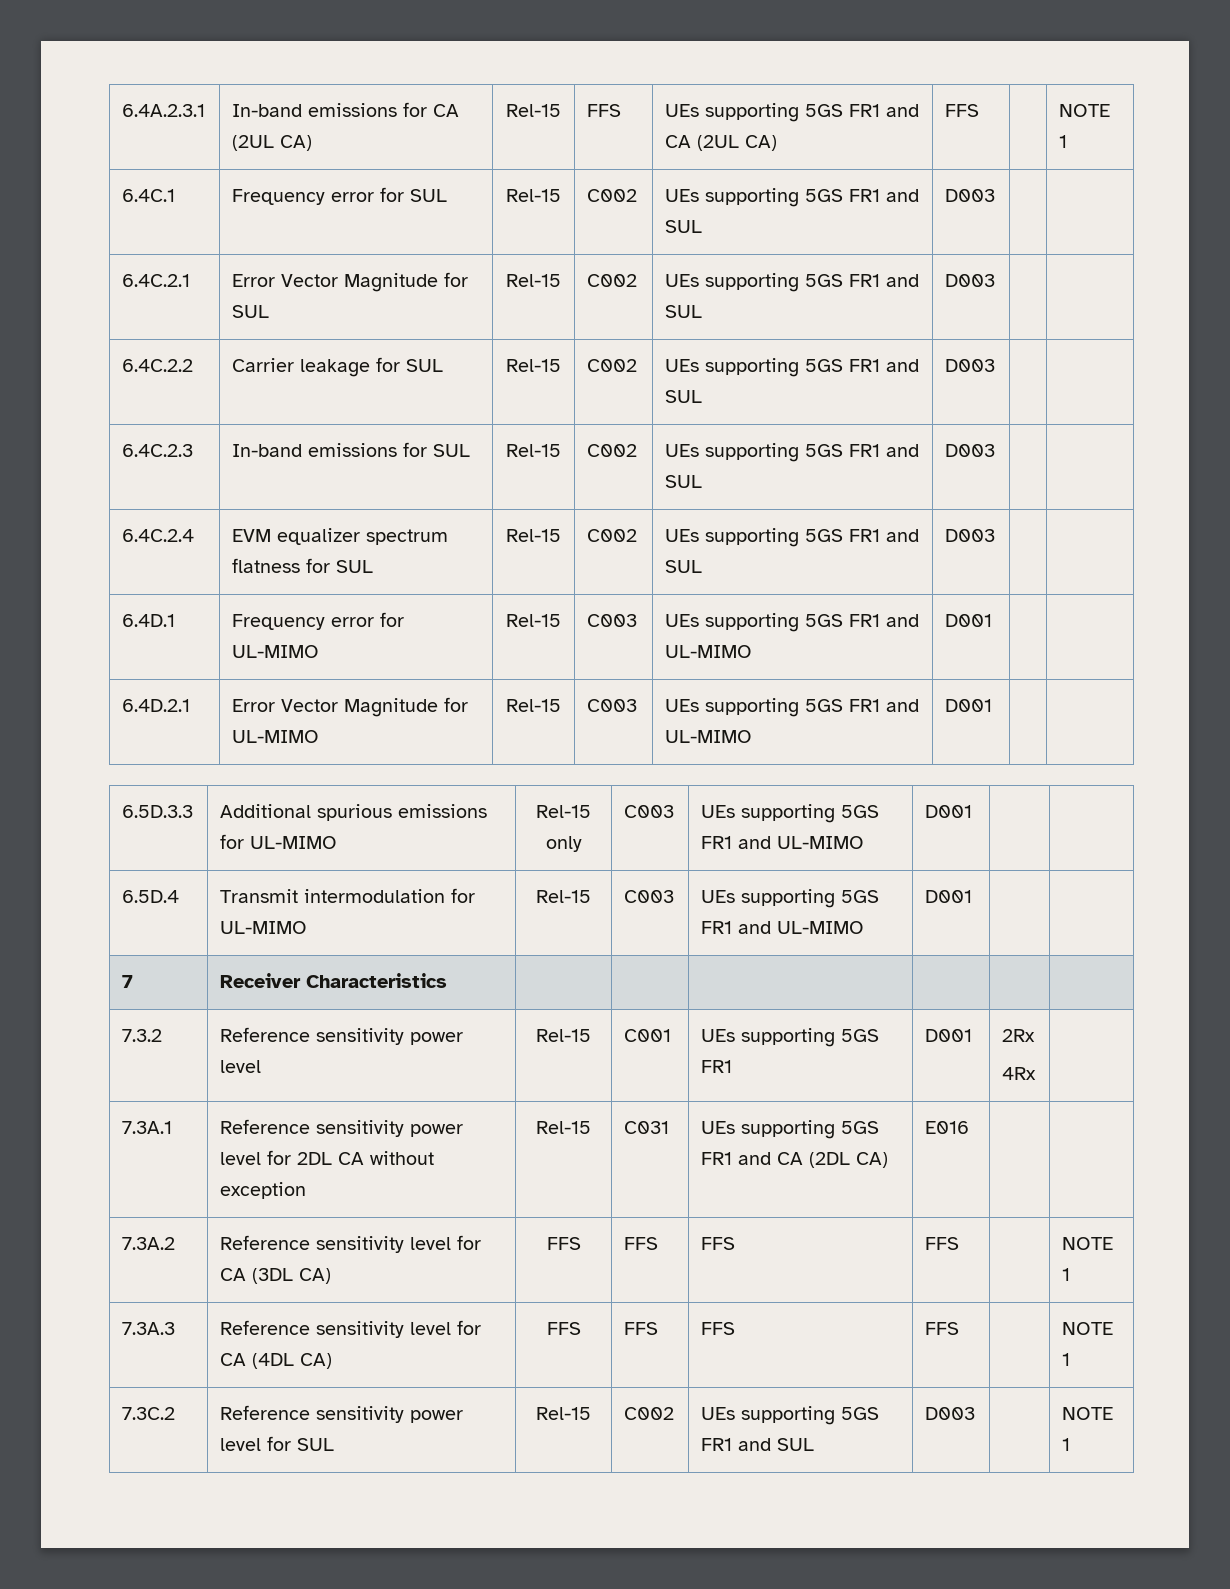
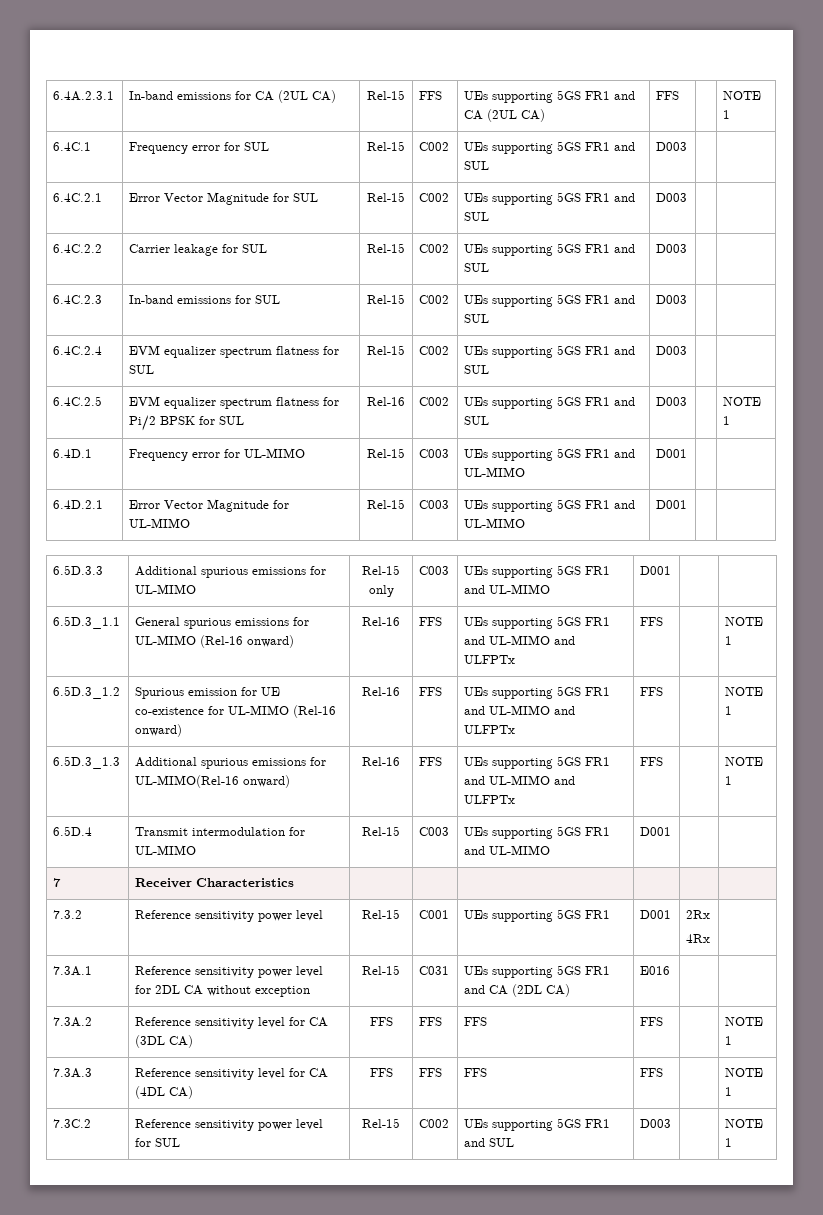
+ 6.4C.2.5 | EVM equalizer spectrum flatness for Pi/2 BPSK for SUL | Rel-16 | C002 | UEs supporting 5GS FR1 and SUL | D003 | | NOTE 1
+ 6.5D.3_1.1 | General spurious emissions for UL-MIMO (Rel-16 onward) | Rel-16 | FFS | UEs supporting 5GS FR1 and UL-MIMO and ULFPTx | FFS | | NOTE 1
+ 6.5D.3_1.2 | Spurious emission for UE co-existence for UL-MIMO (Rel-16 onward) | Rel-16 | FFS | UEs supporting 5GS FR1 and UL-MIMO and ULFPTx | FFS | | NOTE 1
+ 6.5D.3_1.3 | Additional spurious emissions for UL-MIMO(Rel-16 onward) | Rel-16 | FFS | UEs supporting 5GS FR1 and UL-MIMO and ULFPTx | FFS | | NOTE 1

